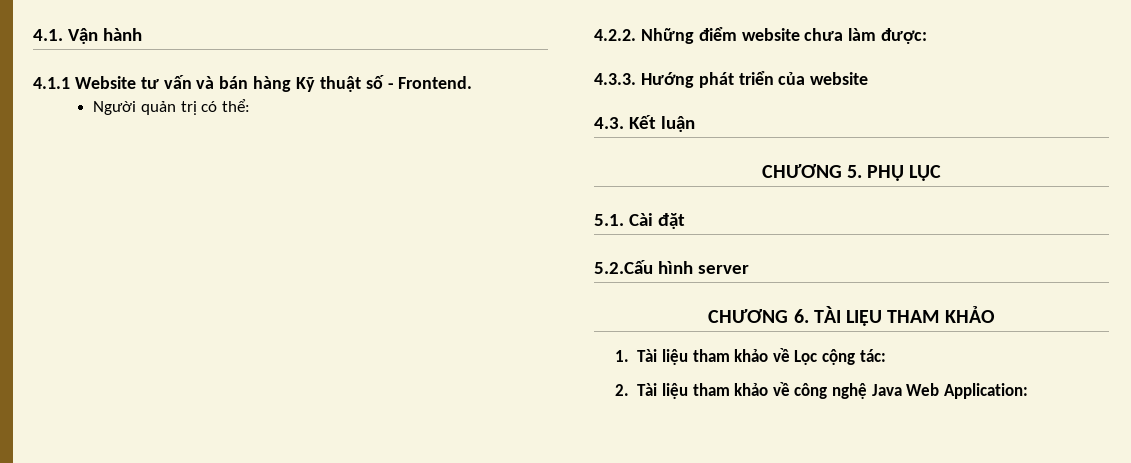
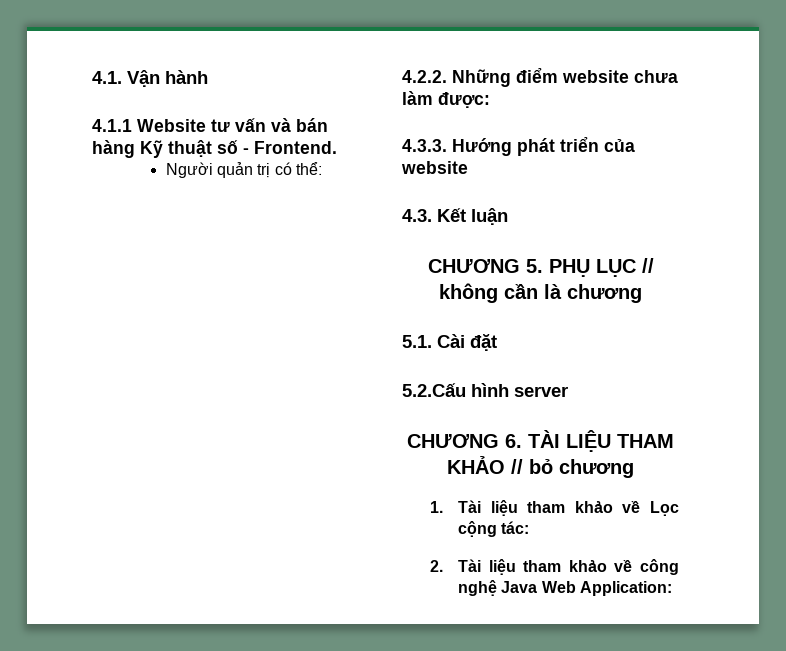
- CHƯƠNG 5. PHỤ LỤC
+ CHƯƠNG 5. PHỤ LỤC // không cần là chương
- CHƯƠNG 6. TÀI LIỆU THAM KHẢO
+ CHƯƠNG 6. TÀI LIỆU THAM KHẢO // bỏ chương

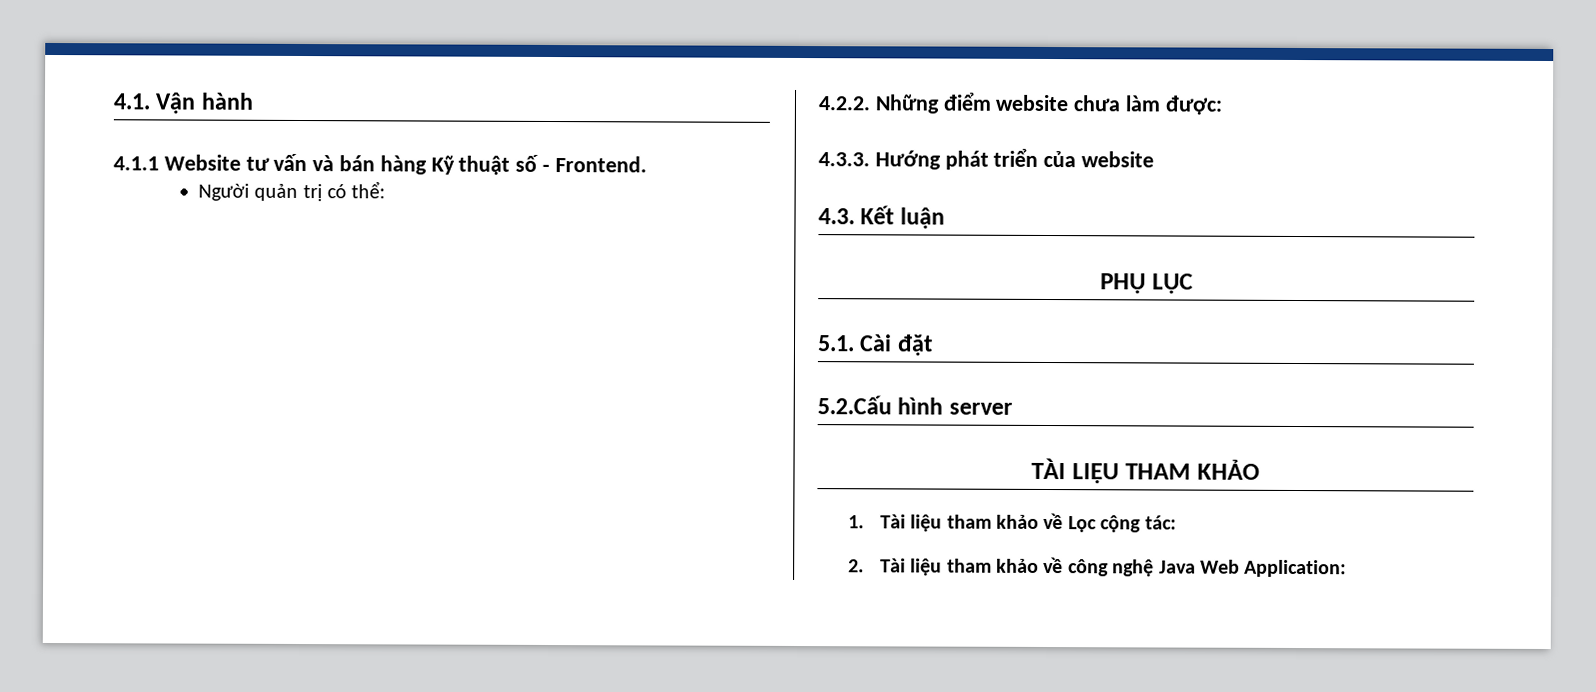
- CHƯƠNG 5. PHỤ LỤC // không cần là chương
+ PHỤ LỤC
- CHƯƠNG 6. TÀI LIỆU THAM KHẢO // bỏ chương
+ TÀI LIỆU THAM KHẢO

